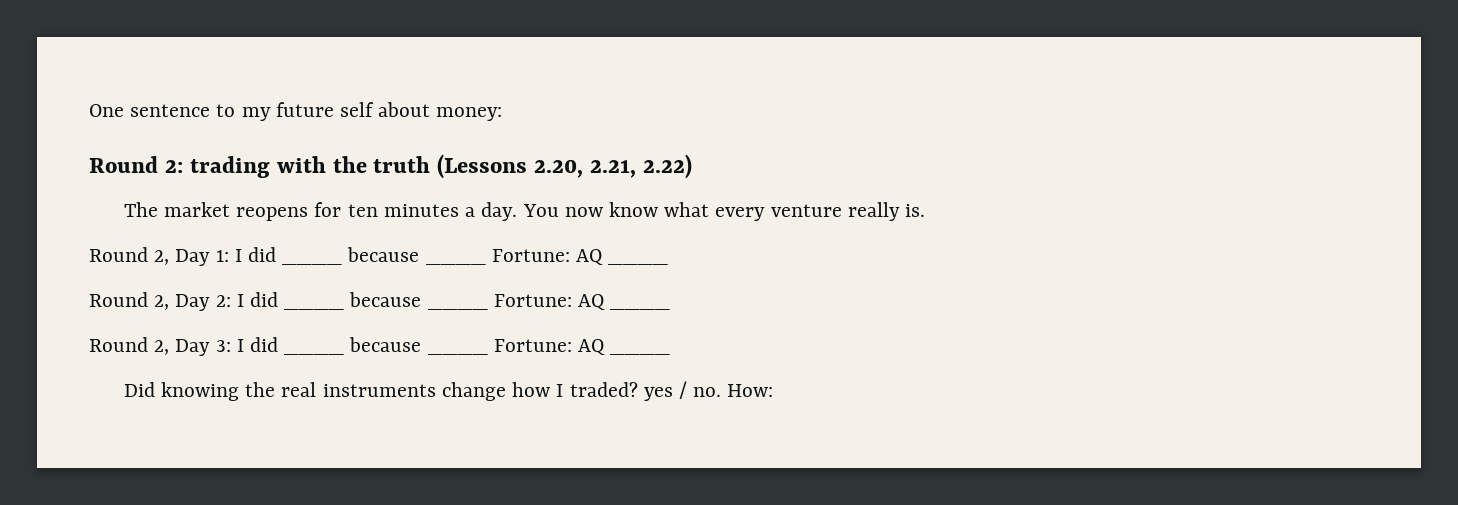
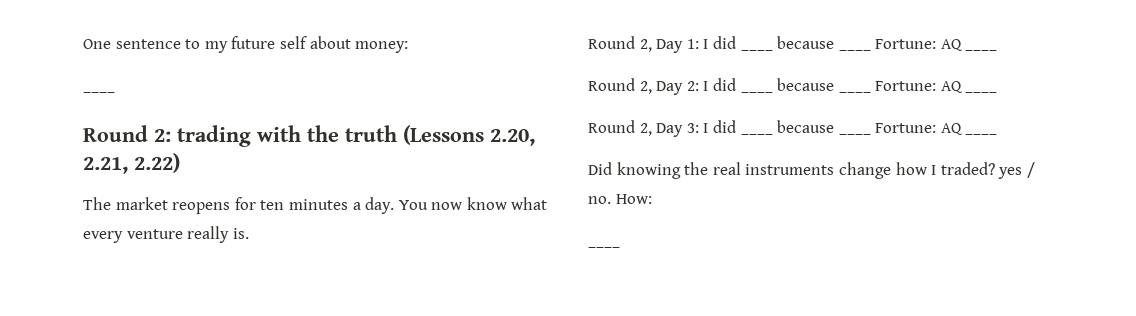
  One sentence to my future self about money:
+ ____
  Did knowing the real instruments change how I traded? yes / no. How:
+ ____

